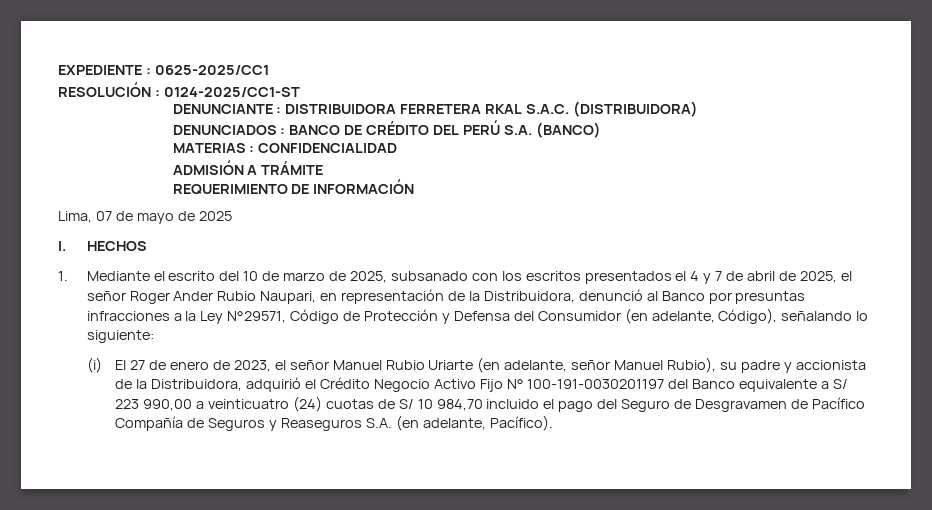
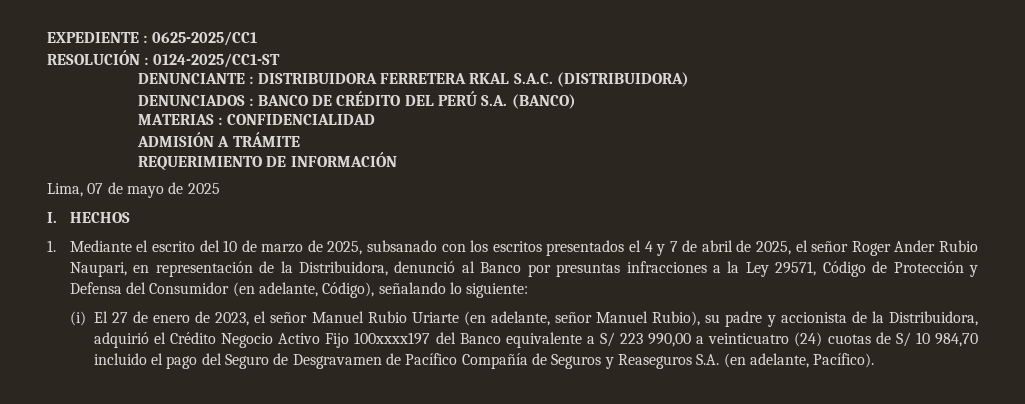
- 1. Mediante el escrito del 10 de marzo de 2025, subsanado con los escritos presentados el 4 y 7 de abril de 2025, el señor Roger Ander Rubio Naupari, en representación de la Distribuidora, denunció al Banco por presuntas infracciones a la Ley N°29571, Código de Protección y Defensa del Consumidor (en adelante, Código), señalando lo siguiente:
+ 1. Mediante el escrito del 10 de marzo de 2025, subsanado con los escritos presentados el 4 y 7 de abril de 2025, el señor Roger Ander Rubio Naupari, en representación de la Distribuidora, denunció al Banco por presuntas infracciones a la Ley 29571, Código de Protección y Defensa del Consumidor (en adelante, Código), señalando lo siguiente:
- (i) El 27 de enero de 2023, el señor Manuel Rubio Uriarte (en adelante, señor Manuel Rubio), su padre y accionista de la Distribuidora, adquirió el Crédito Negocio Activo Fijo N° 100-191-0030201197 del Banco equivalente a S/ 223 990,00 a veinticuatro (24) cuotas de S/ 10 984,70 incluido el pago del Seguro de Desgravamen de Pacífico Compañía de Seguros y Reaseguros S.A. (en adelante, Pacífico).
+ (i) El 27 de enero de 2023, el señor Manuel Rubio Uriarte (en adelante, señor Manuel Rubio), su padre y accionista de la Distribuidora, adquirió el Crédito Negocio Activo Fijo 100xxxx197 del Banco equivalente a S/ 223 990,00 a veinticuatro (24) cuotas de S/ 10 984,70 incluido el pago del Seguro de Desgravamen de Pacífico Compañía de Seguros y Reaseguros S.A. (en adelante, Pacífico).

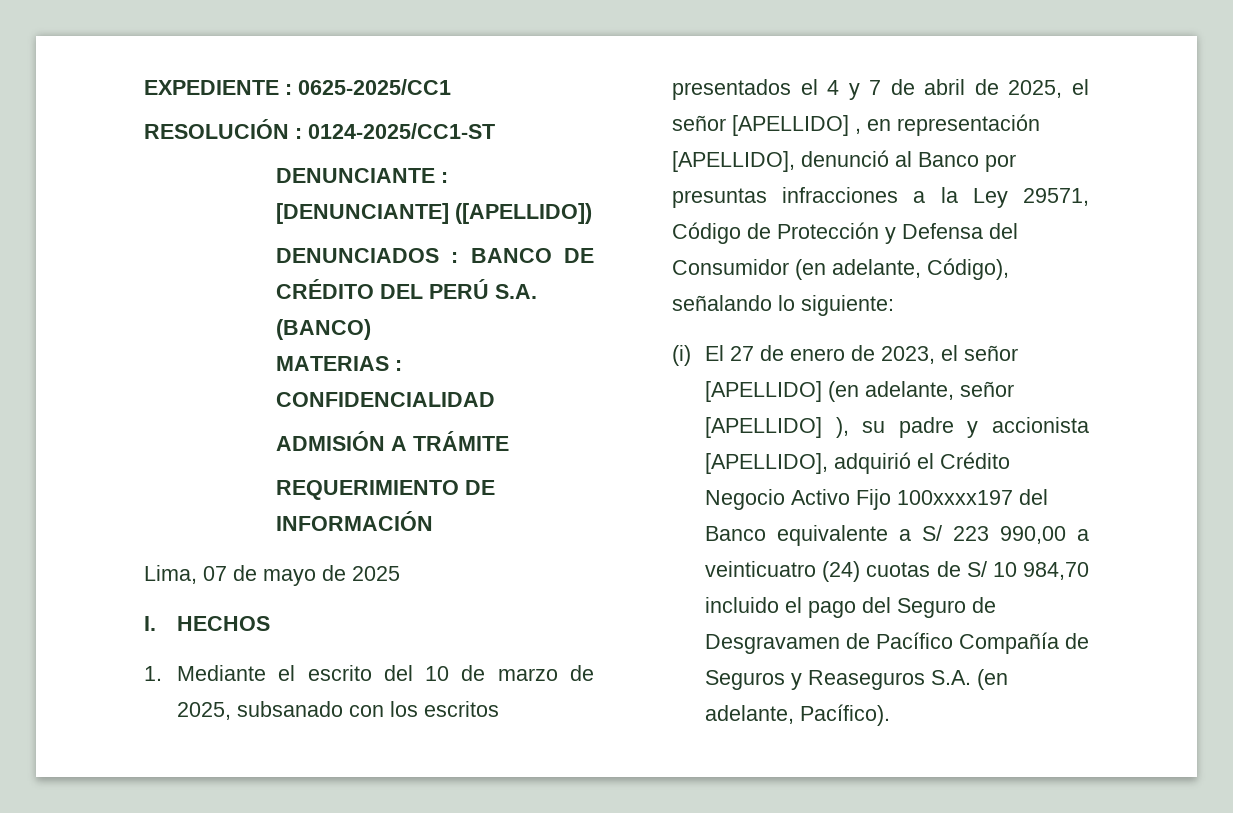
- DENUNCIANTE : DISTRIBUIDORA FERRETERA RKAL S.A.C. (DISTRIBUIDORA)
+ DENUNCIANTE : [DENUNCIANTE] ([APELLIDO])
- 1. Mediante el escrito del 10 de marzo de 2025, subsanado con los escritos presentados el 4 y 7 de abril de 2025, el señor Roger Ander Rubio Naupari, en representación de la Distribuidora, denunció al Banco por presuntas infracciones a la Ley 29571, Código de Protección y Defensa del Consumidor (en adelante, Código), señalando lo siguiente:
+ 1. Mediante el escrito del 10 de marzo de 2025, subsanado con los escritos presentados el 4 y 7 de abril de 2025, el señor [APELLIDO] , en representación [APELLIDO], denunció al Banco por presuntas infracciones a la Ley 29571, Código de Protección y Defensa del Consumidor (en adelante, Código), señalando lo siguiente:
- (i) El 27 de enero de 2023, el señor Manuel Rubio Uriarte (en adelante, señor Manuel Rubio), su padre y accionista de la Distribuidora, adquirió el Crédito Negocio Activo Fijo 100xxxx197 del Banco equivalente a S/ 223 990,00 a veinticuatro (24) cuotas de S/ 10 984,70 incluido el pago del Seguro de Desgravamen de Pacífico Compañía de Seguros y Reaseguros S.A. (en adelante, Pacífico).
+ (i) El 27 de enero de 2023, el señor [APELLIDO] (en adelante, señor [APELLIDO] ), su padre y accionista [APELLIDO], adquirió el Crédito Negocio Activo Fijo 100xxxx197 del Banco equivalente a S/ 223 990,00 a veinticuatro (24) cuotas de S/ 10 984,70 incluido el pago del Seguro de Desgravamen de Pacífico Compañía de Seguros y Reaseguros S.A. (en adelante, Pacífico).

